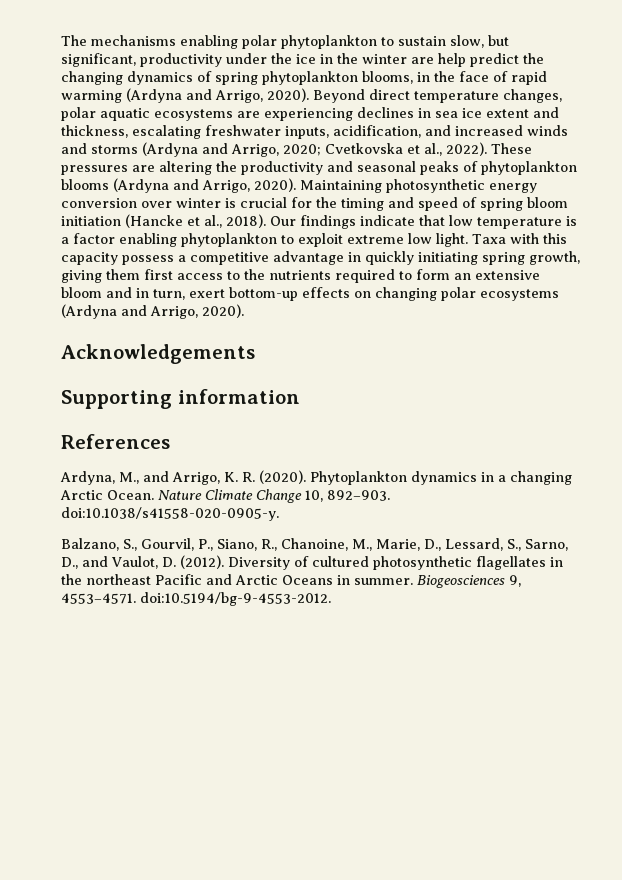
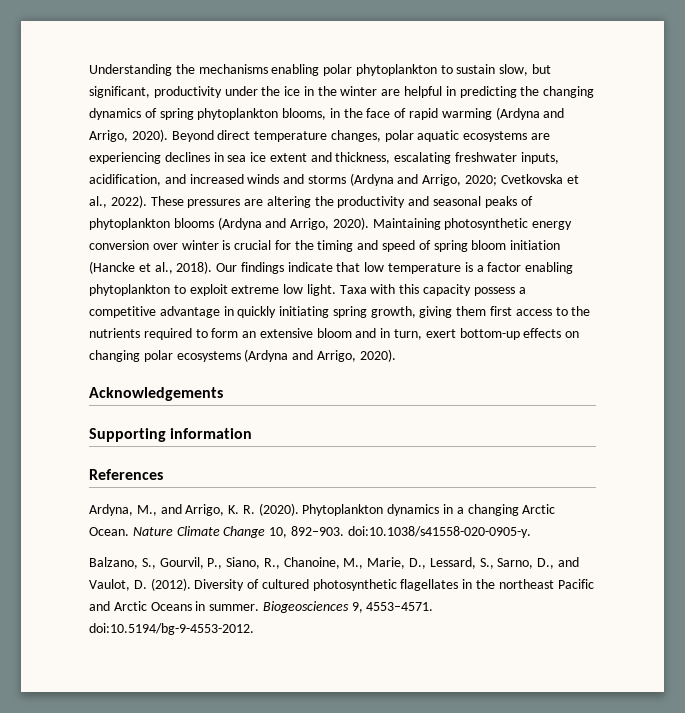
- The mechanisms enabling polar phytoplankton to sustain slow, but significant, productivity under the ice in the winter are help predict the changing dynamics of spring phytoplankton blooms, in the face of rapid warming (Ardyna and Arrigo, 2020).
+ Understanding the mechanisms enabling polar phytoplankton to sustain slow, but significant, productivity under the ice in the winter are helpful in predicting the changing dynamics of spring phytoplankton blooms, in the face of rapid warming (Ardyna and Arrigo, 2020).

